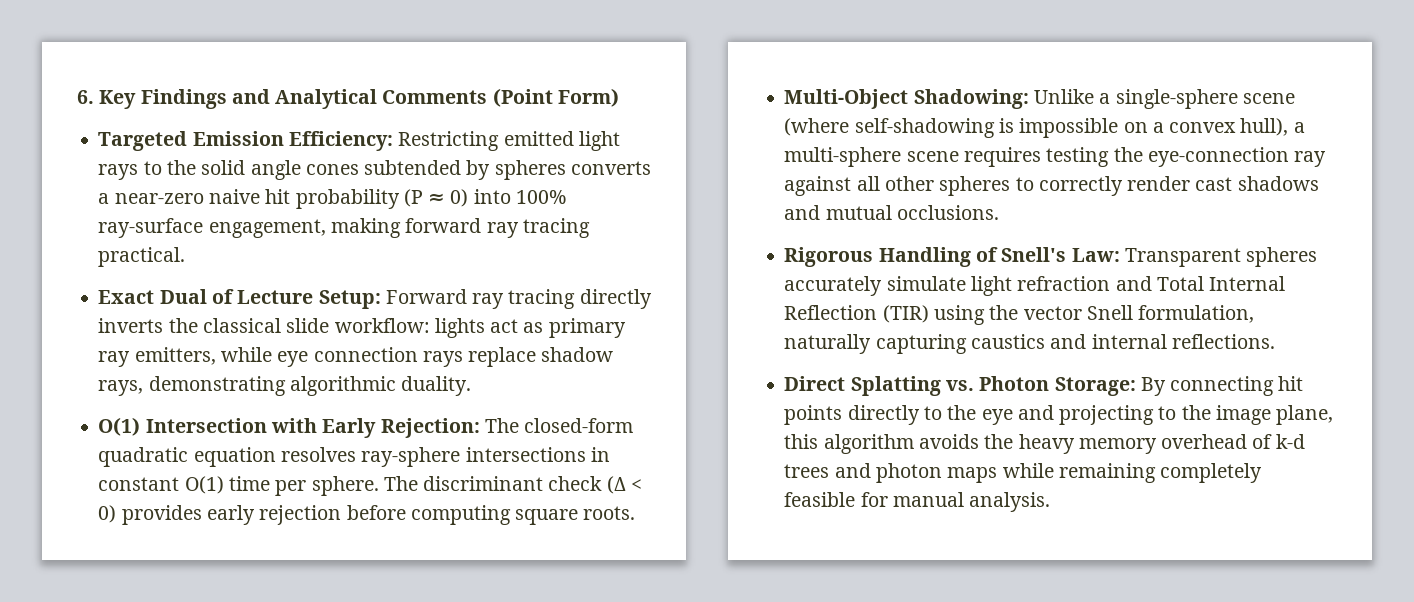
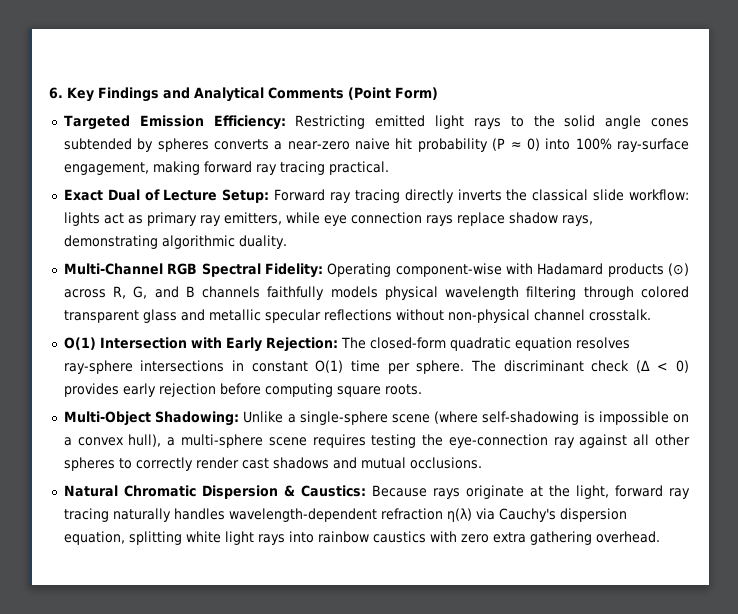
+ Multi-Channel RGB Spectral Fidelity: Operating component-wise with Hadamard products (⊙) across R, G, and B channels faithfully models physical wavelength filtering through colored transparent glass and metallic specular reflections without non-physical channel crosstalk.
- Rigorous Handling of Snell's Law: Transparent spheres accurately simulate light refraction and Total Internal Reflection (TIR) using the vector Snell formulation, naturally capturing caustics and internal reflections.
- Direct Splatting vs. Photon Storage: By connecting hit points directly to the eye and projecting to the image plane, this algorithm avoids the heavy memory overhead of k-d trees and photon maps while remaining completely feasible for manual analysis.
+ Natural Chromatic Dispersion & Caustics: Because rays originate at the light, forward ray tracing naturally handles wavelength-dependent refraction η(λ) via Cauchy's dispersion equation, splitting white light rays into rainbow caustics with zero extra gathering overhead.

